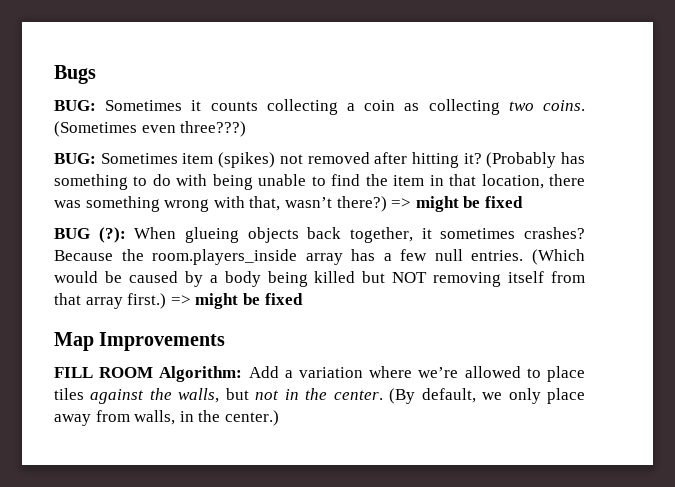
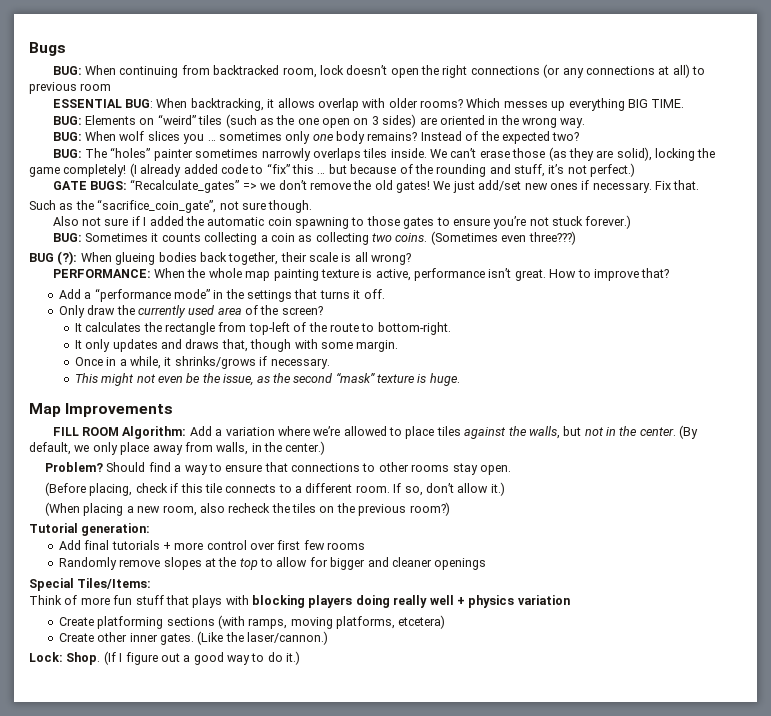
+ BUG: When continuing from backtracked room, lock doesn’t open the right connections (or any connections at all) to previous room
+ ESSENTIAL BUG: When backtracking, it allows overlap with older rooms? Which messes up everything BIG TIME.
+ BUG: Elements on “weird” tiles (such as the one open on 3 sides) are oriented in the wrong way.
+ BUG: When wolf slices you … sometimes only one body remains? Instead of the expected two?
+ BUG: The “holes” painter sometimes narrowly overlaps tiles inside. We can’t erase those (as they are solid), locking the game completely! (I already added code to “fix” this … but because of the rounding and stuff, it’s not perfect.)
+ GATE BUGS: “Recalculate_gates” => we don’t remove the old gates! We just add/set new ones if necessary. Fix that.
+ Such as the “sacrifice_coin_gate”, not sure though.
+ Also not sure if I added the automatic coin spawning to those gates to ensure you’re not stuck forever.)
- BUG: Sometimes item (spikes) not removed after hitting it? (Probably has something to do with being unable to find the item in that location, there was something wrong with that, wasn’t there?) => might be fixed
- BUG (?): When glueing objects back together, it sometimes crashes? Because the room.players_inside array has a few null entries. (Which would be caused by a body being killed but NOT removing itself from that array first.) => might be fixed
+ BUG (?): When glueing bodies back together, their scale is all wrong?
+ PERFORMANCE: When the whole map painting texture is active, performance isn’t great. How to improve that?
+ Add a “performance mode” in the settings that turns it off.
+ Only draw the currently used area of the screen?
+ It calculates the rectangle from top-left of the route to bottom-right.
+ It only updates and draws that, though with some margin.
+ Once in a while, it shrinks/grows if necessary.
+ This might not even be the issue, as the second “mask” texture is huge.
+ Problem? Should find a way to ensure that connections to other rooms stay open.
+ (Before placing, check if this tile connects to a different room. If so, don’t allow it.)
+ (When placing a new room, also recheck the tiles on the previous room?)
+ Tutorial generation:
+ Add final tutorials + more control over first few rooms
+ Randomly remove slopes at the top to allow for bigger and cleaner openings
+ Special Tiles/Items:
+ Think of more fun stuff that plays with blocking players doing really well + physics variation
+ Create platforming sections (with ramps, moving platforms, etcetera)
+ Create other inner gates. (Like the laser/cannon.)
+ Lock: Shop. (If I figure out a good way to do it.)

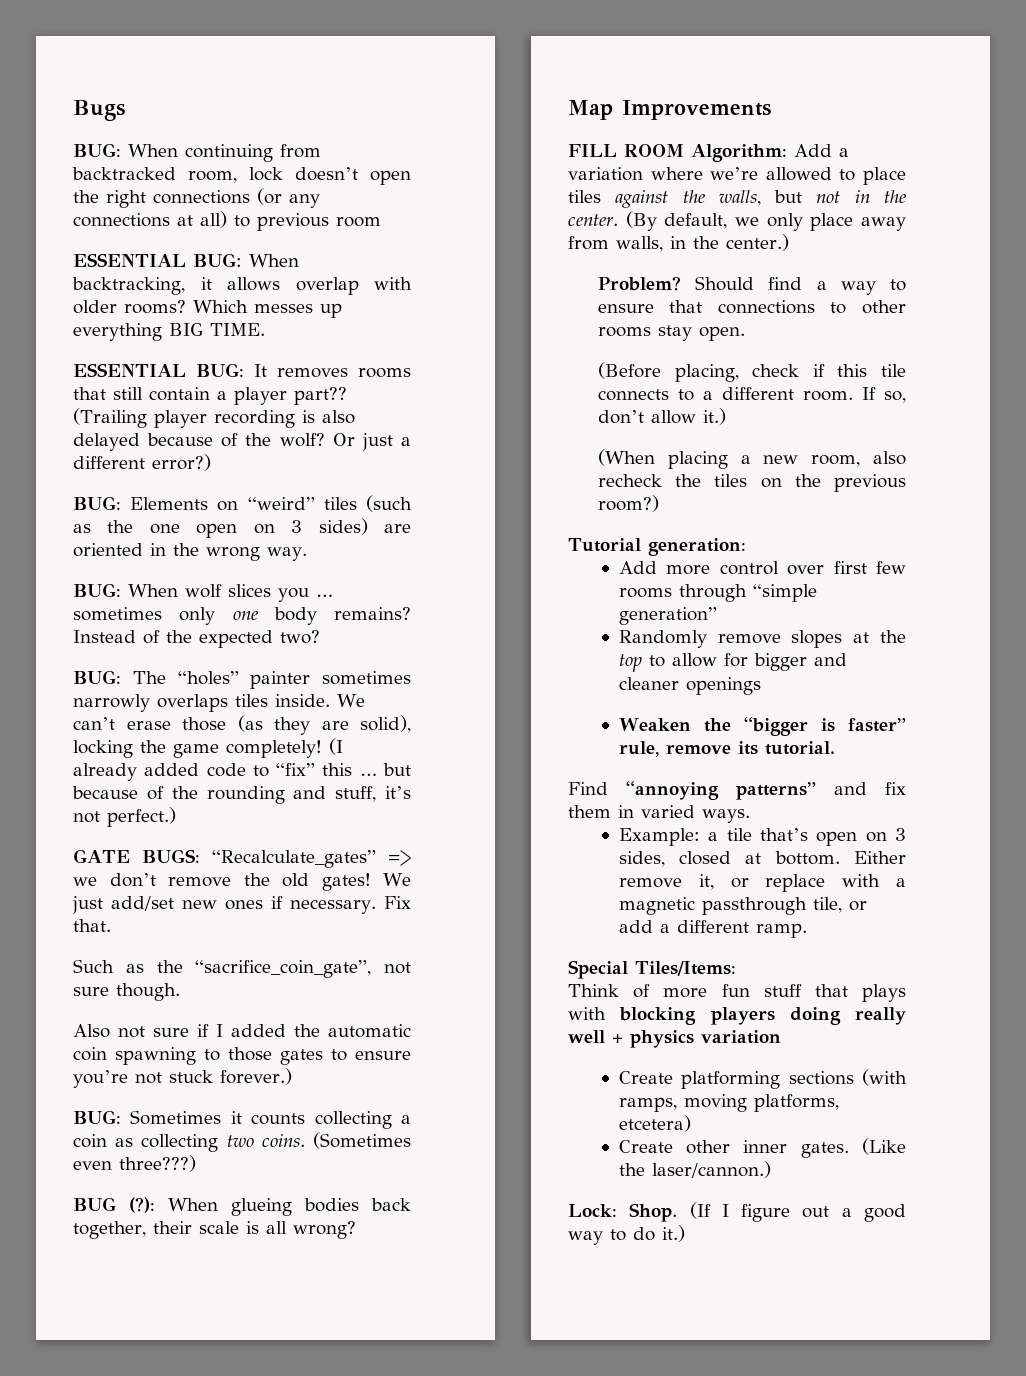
+ ESSENTIAL BUG: It removes rooms that still contain a player part?? (Trailing player recording is also delayed because of the wolf? Or just a different error?)
- PERFORMANCE: When the whole map painting texture is active, performance isn’t great. How to improve that?
- Add a “performance mode” in the settings that turns it off.
- Only draw the currently used area of the screen?
- It calculates the rectangle from top-left of the route to bottom-right.
- It only updates and draws that, though with some margin.
- Once in a while, it shrinks/grows if necessary.
- This might not even be the issue, as the second “mask” texture is huge.
- Add final tutorials + more control over first few rooms
+ Add more control over first few rooms through “simple generation”
+ Weaken the “bigger is faster” rule, remove its tutorial.
+ Find “annoying patterns” and fix them in varied ways.
+ Example: a tile that’s open on 3 sides, closed at bottom. Either remove it, or replace with a magnetic passthrough tile, or add a different ramp.

